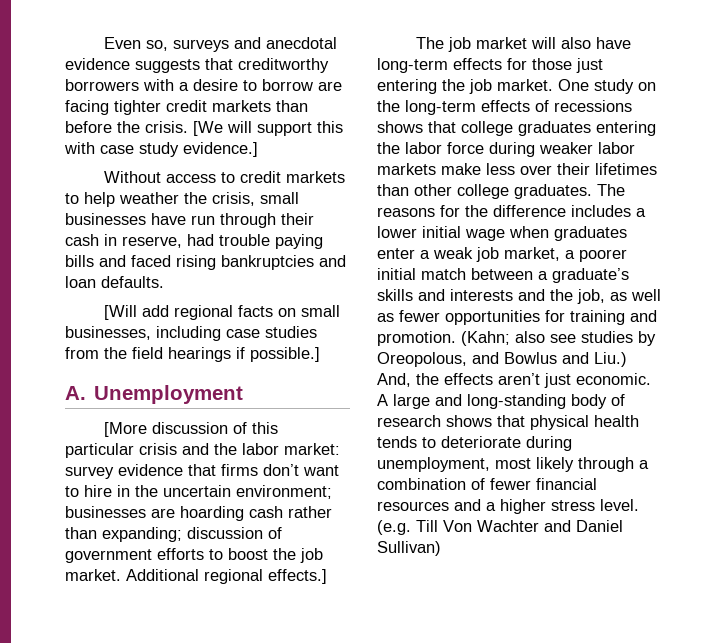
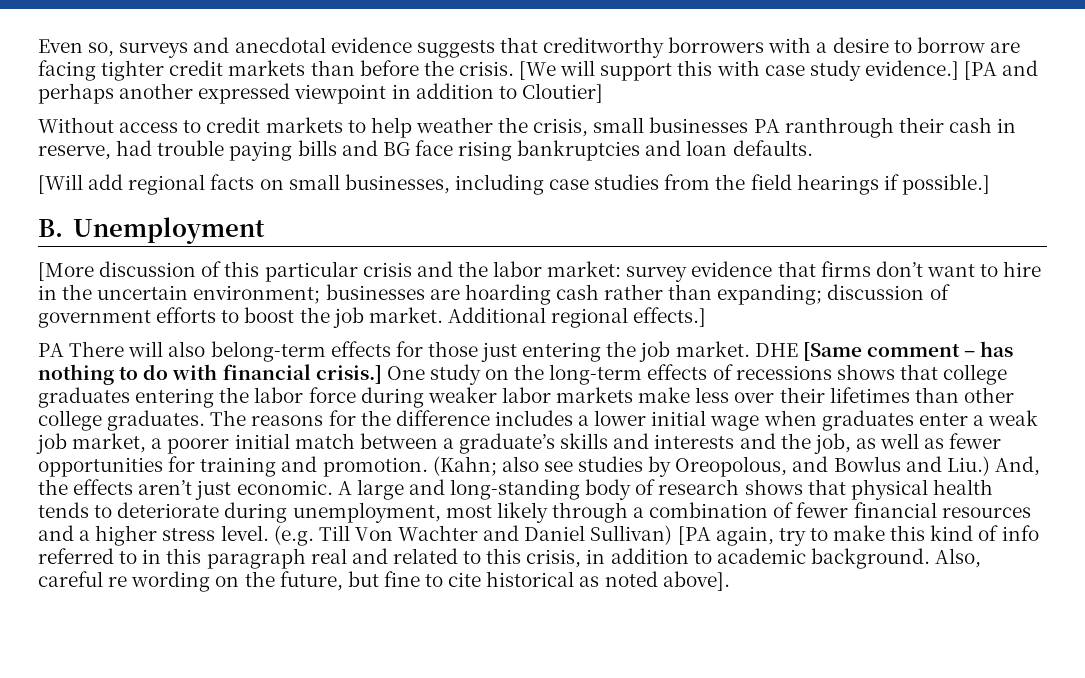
+ [PA and perhaps another expressed viewpoint in addition to Cloutier]
- Without access to credit markets to help weather the crisis, small businesses have run through their cash in reserve, had trouble paying bills and faced rising bankruptcies and loan defaults.
+ Without access to credit markets to help weather the crisis, small businesses PA ranthrough their cash in reserve, had trouble paying bills and BG face rising bankruptcies and loan defaults.
- A. Unemployment
+ B. Unemployment
- The job market will also have long-term effects for those just entering the job market.
+ PA There will also belong-term effects for those just entering the job market.
+ DHE [Same comment – has nothing to do with financial crisis.]
- (e.g. Till Von Wachter and Daniel Sullivan)
+ (e.g. Till Von Wachter and Daniel Sullivan) [PA again, try to make this kind of info referred to in this paragraph real and related to this crisis, in addition to academic background. Also, careful re wording on the future, but fine to cite historical as noted above].

